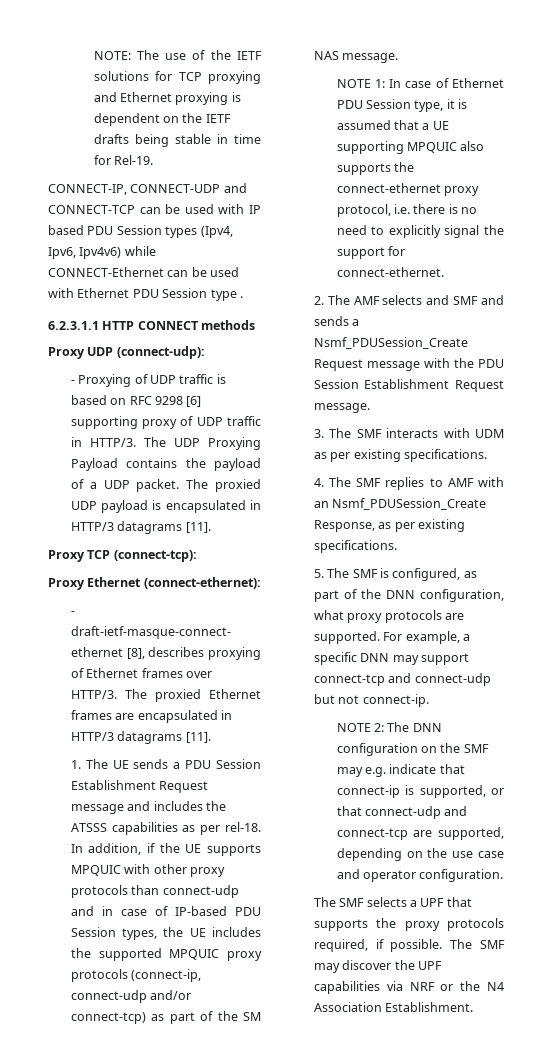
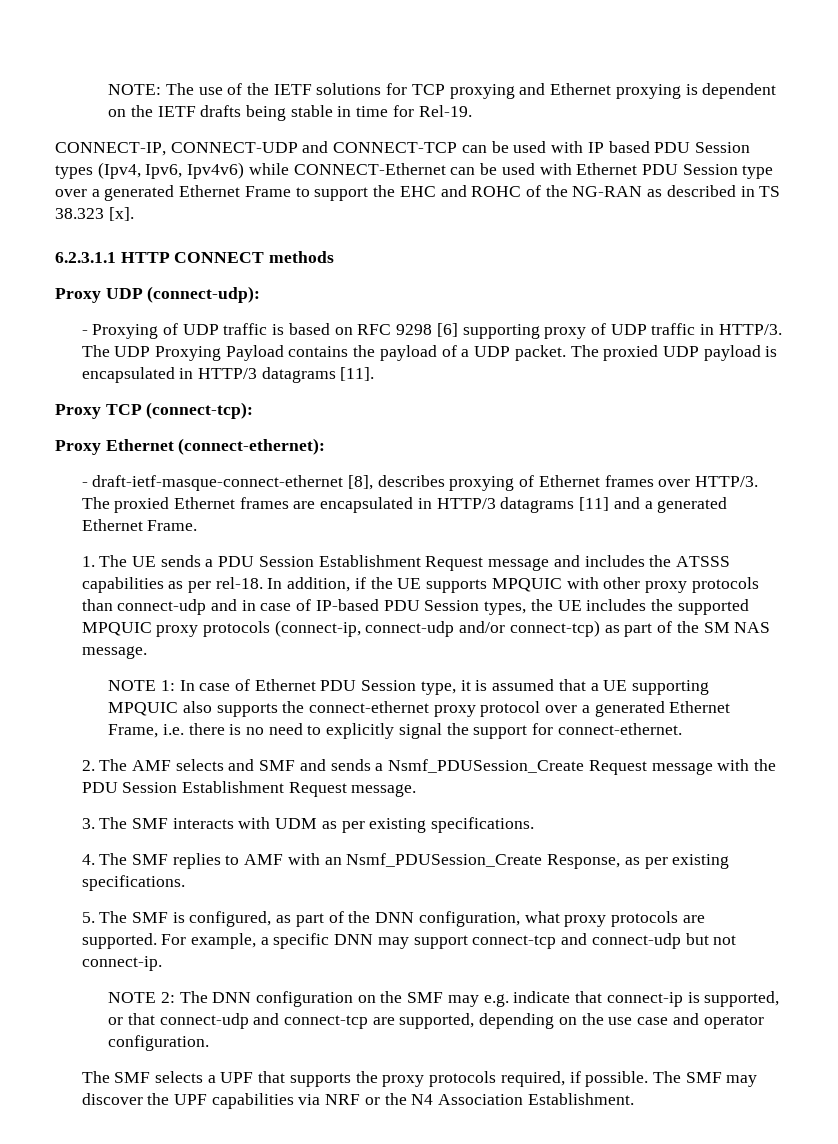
- CONNECT-IP, CONNECT-UDP and CONNECT-TCP can be used with IP based PDU Session types (Ipv4, Ipv6, Ipv4v6) while CONNECT-Ethernet can be used with Ethernet PDU Session type .
+ CONNECT-IP, CONNECT-UDP and CONNECT-TCP can be used with IP based PDU Session types (Ipv4, Ipv6, Ipv4v6) while CONNECT-Ethernet can be used with Ethernet PDU Session type over a generated Ethernet Frame to support the EHC and ROHC of the NG-RAN as described in TS 38.323 [x].
- The proxied Ethernet frames are encapsulated in HTTP/3 datagrams [11].
+ The proxied Ethernet frames are encapsulated in HTTP/3 datagrams [11] and a generated Ethernet Frame.
- NOTE 1: In case of Ethernet PDU Session type, it is assumed that a UE supporting MPQUIC also supports the connect-ethernet proxy protocol, i.e. there is no need to explicitly signal the support for connect-ethernet.
+ NOTE 1: In case of Ethernet PDU Session type, it is assumed that a UE supporting MPQUIC also supports the connect-ethernet proxy protocol over a generated Ethernet Frame, i.e. there is no need to explicitly signal the support for connect-ethernet.

